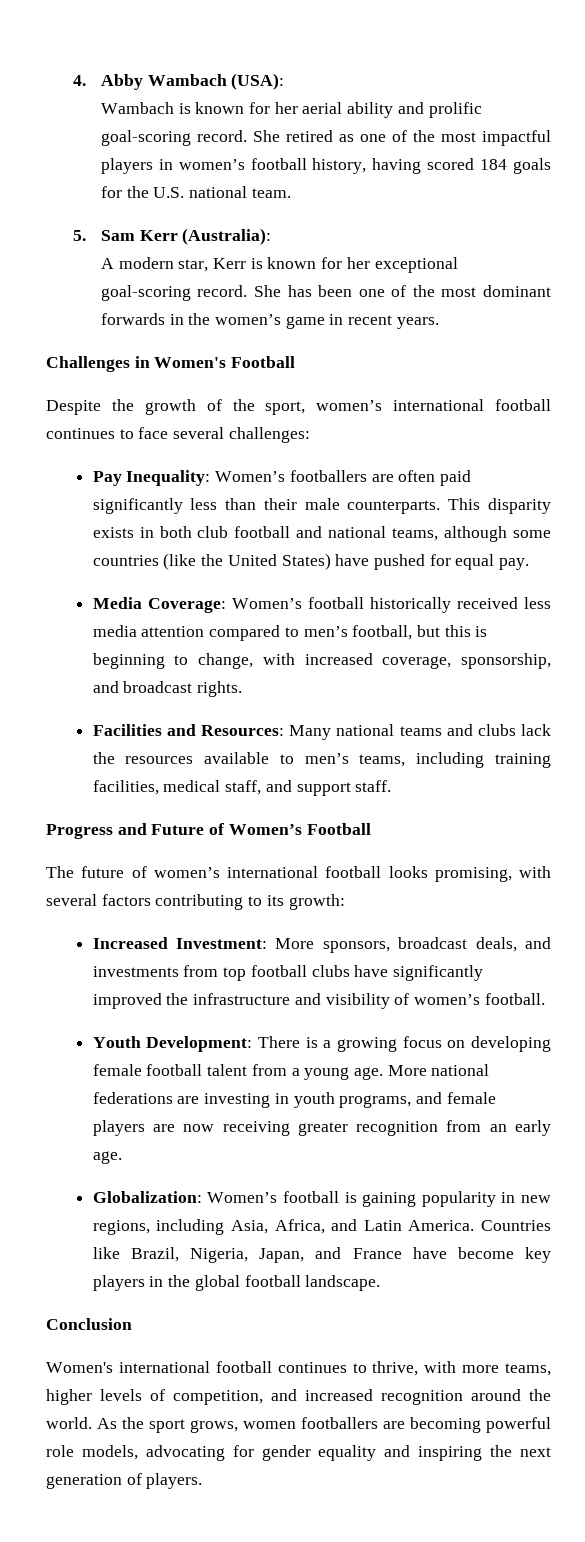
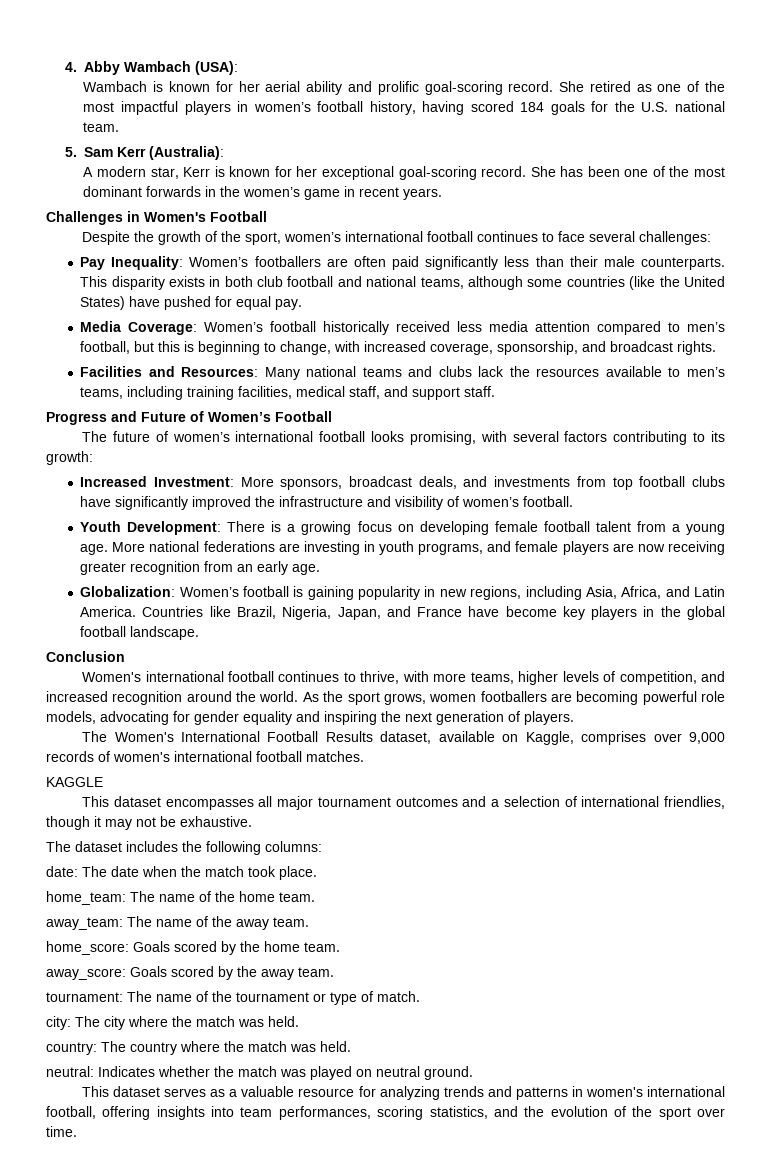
+ The Women's International Football Results dataset, available on Kaggle, comprises over 9,000 records of women's international football matches.
+ KAGGLE
+ This dataset encompasses all major tournament outcomes and a selection of international friendlies, though it may not be exhaustive.
+ The dataset includes the following columns:
+ date: The date when the match took place.
+ home_team: The name of the home team.
+ away_team: The name of the away team.
+ home_score: Goals scored by the home team.
+ away_score: Goals scored by the away team.
+ tournament: The name of the tournament or type of match.
+ city: The city where the match was held.
+ country: The country where the match was held.
+ neutral: Indicates whether the match was played on neutral ground.
+ This dataset serves as a valuable resource for analyzing trends and patterns in women's international football, offering insights into team performances, scoring statistics, and the evolution of the sport over time.

